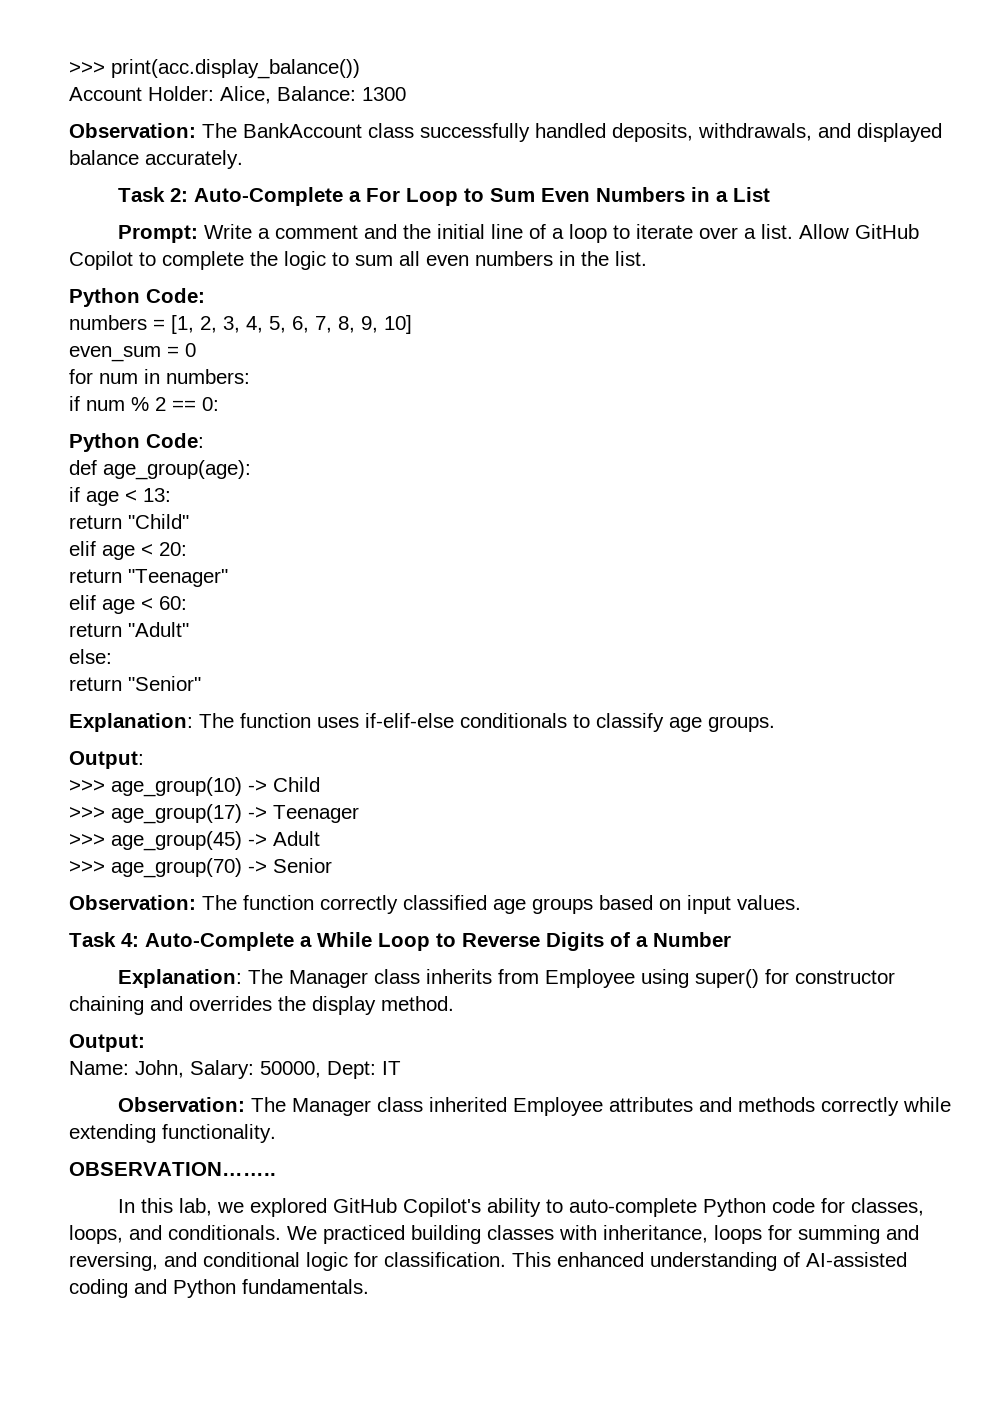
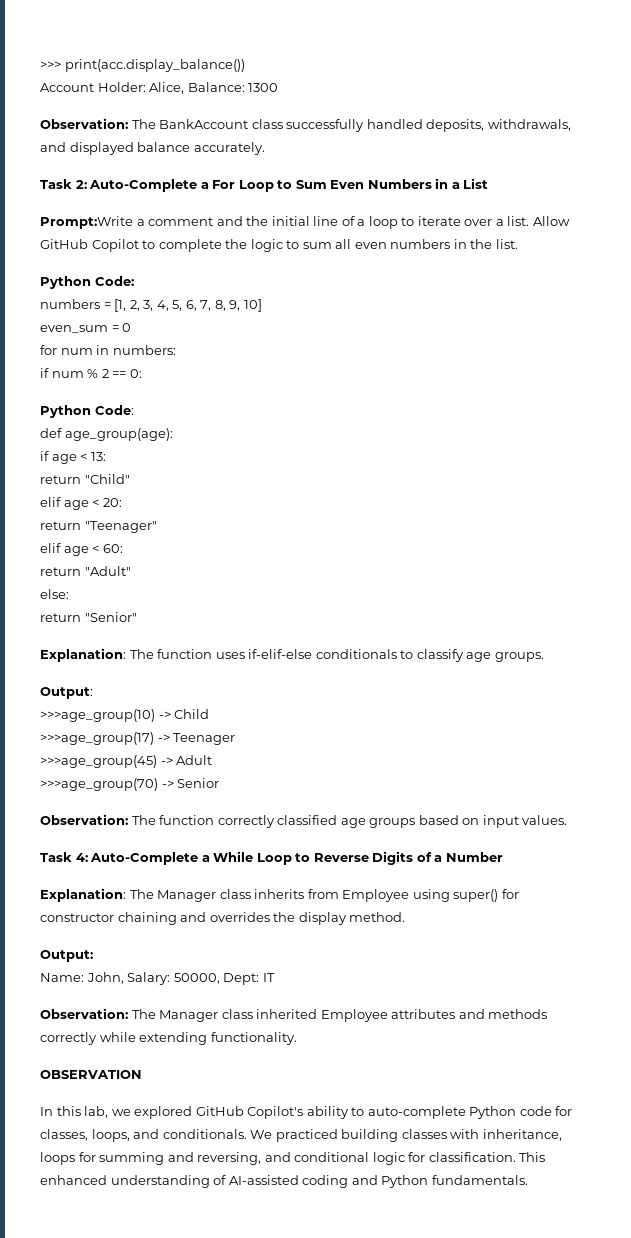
- Prompt: Write a comment and the initial line of a loop to iterate over a list.
+ Prompt:Write a comment and the initial line of a loop to iterate over a list.
- >>> age_group(10) -> Child
+ >>>age_group(10) -> Child
- >>> age_group(17) -> Teenager
+ >>>age_group(17) -> Teenager
- >>> age_group(45) -> Adult
+ >>>age_group(45) -> Adult
- >>> age_group(70) -> Senior
+ >>>age_group(70) -> Senior
- OBSERVATION……..
+ OBSERVATION

